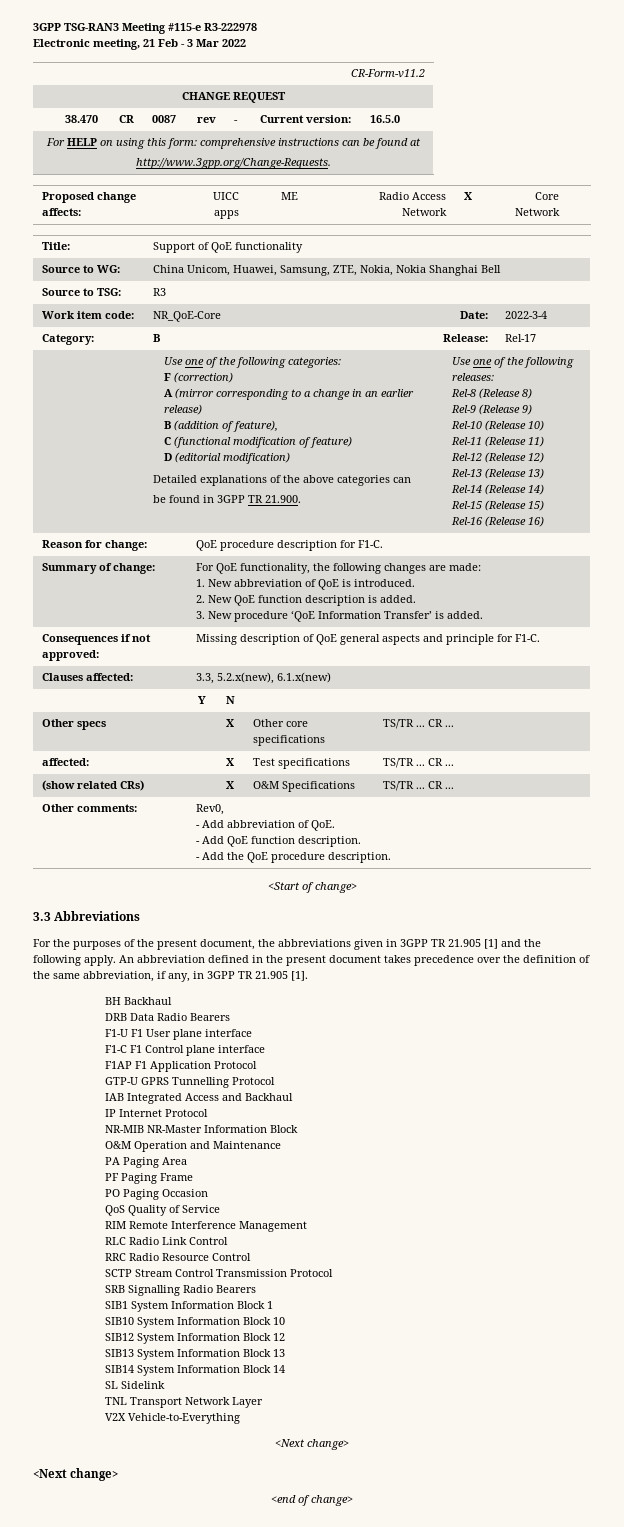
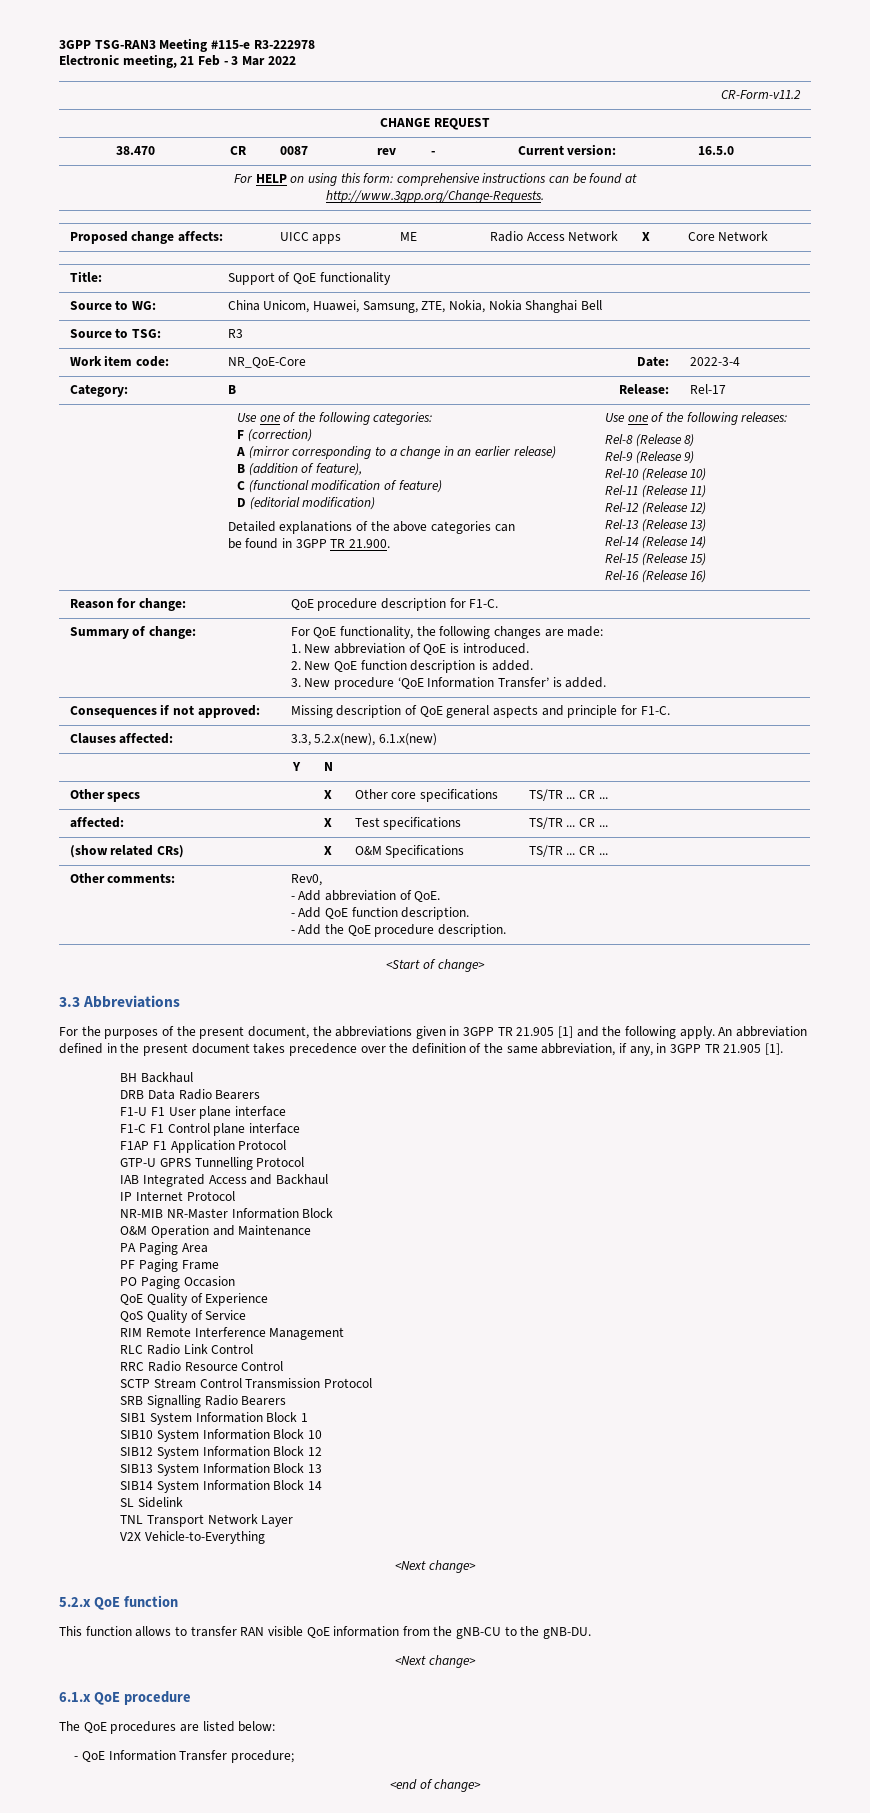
+ QoE Quality of Experience
  V2X Vehicle-to-Everything
  <Next change>
+ 5.2.x QoE function
+ This function allows to transfer RAN visible QoE information from the gNB-CU to the gNB-DU.
  <Next change>
+ 6.1.x QoE procedure
+ The QoE procedures are listed below:
+ - QoE Information Transfer procedure;

